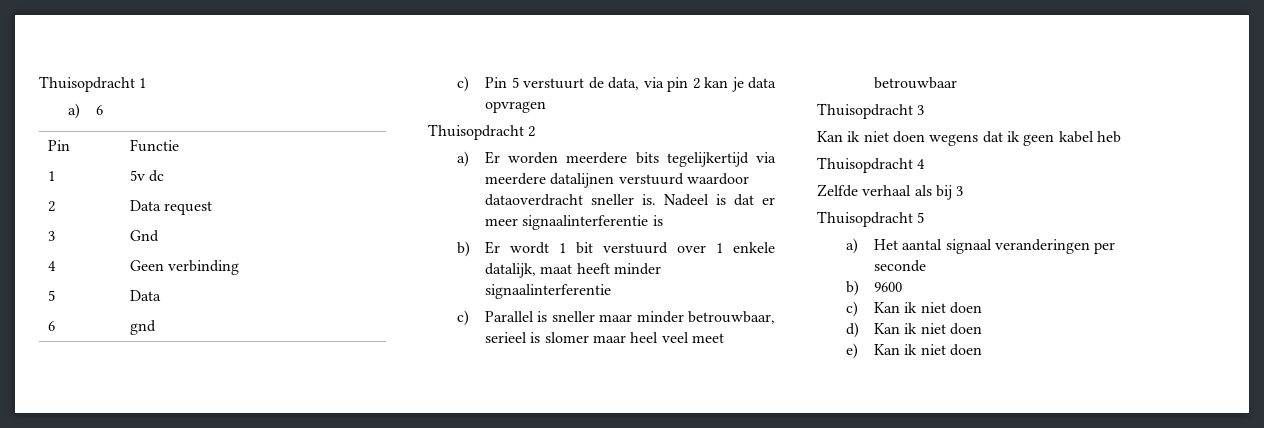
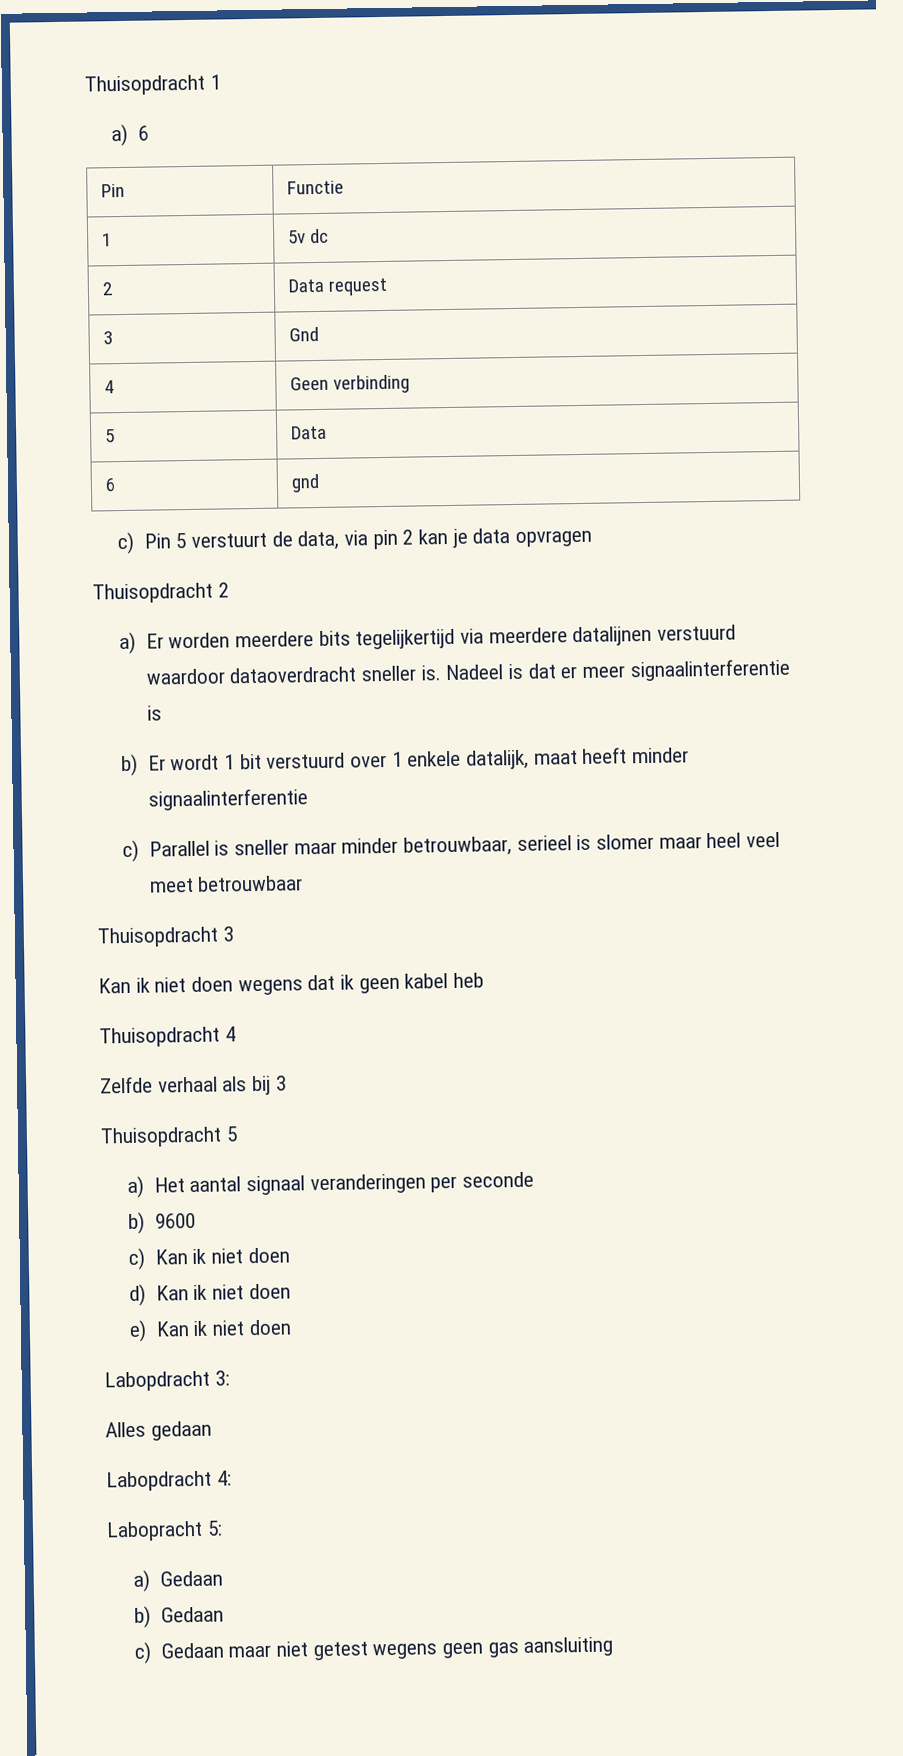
+ Labopdracht 3:
+ Alles gedaan
+ Labopdracht 4:
+ Labopracht 5:
+ a) Gedaan
+ b) Gedaan
+ c) Gedaan maar niet getest wegens geen gas aansluiting

